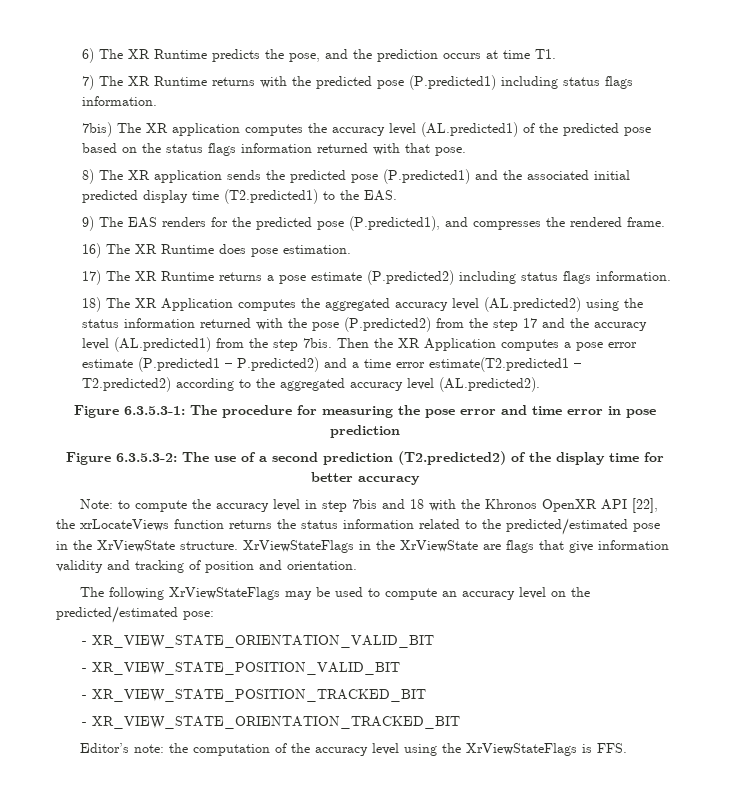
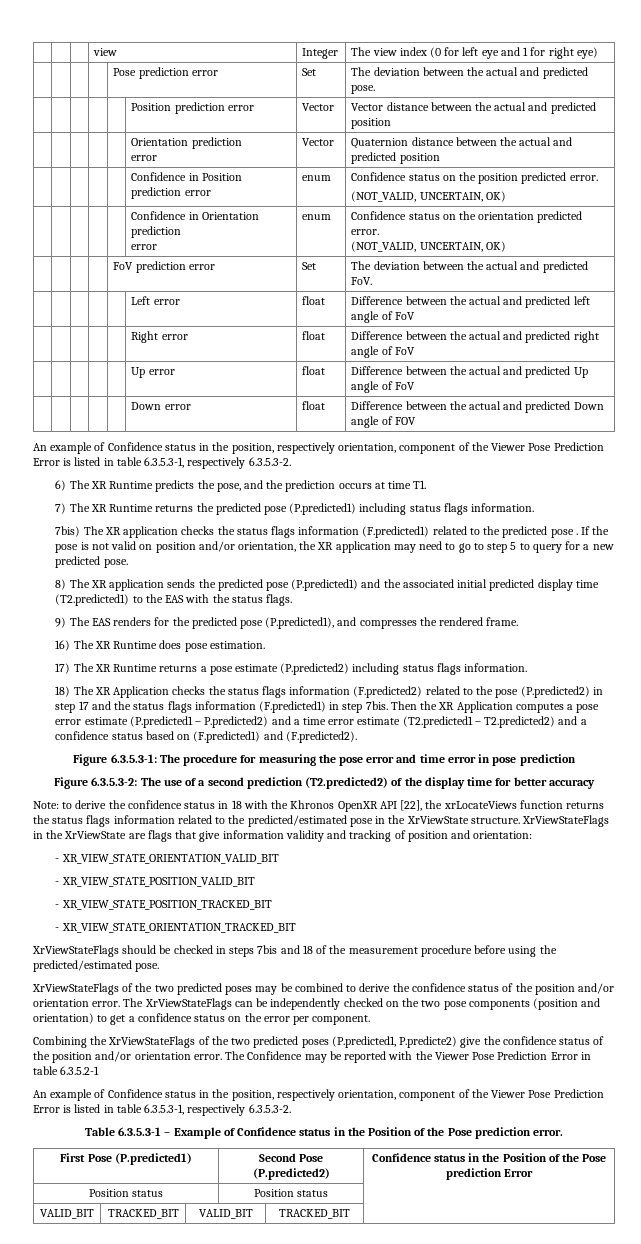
+ | | | view | Integer | The view index (0 for left eye and 1 for right eye)
+ | | | | Pose prediction error | Set | The deviation between the actual and predicted pose.
+ | | | | | Position prediction error | Vector | Vector distance between the actual and predicted position
+ | | | | | Orientation prediction
+ error | Vector | Quaternion distance between the actual and predicted position
+ | | | | | Confidence in Position prediction error | enum | Confidence status on the position predicted error.
+ (NOT_VALID, UNCERTAIN, OK)
+ | | | | | Confidence in Orientation prediction
+ error | enum | Confidence status on the orientation predicted error.
+ (NOT_VALID, UNCERTAIN, OK)
+ | | | | FoV prediction error | Set | The deviation between the actual and predicted FoV.
+ | | | | | Left error | float | Difference between the actual and predicted left angle of FoV
+ | | | | | Right error | float | Difference between the actual and predicted right angle of FoV
+ | | | | | Up error | float | Difference between the actual and predicted Up angle of FoV
+ | | | | | Down error | float | Difference between the actual and predicted Down angle of FOV
+ An example of Confidence status in the position, respectively orientation, component of the Viewer Pose Prediction Error is listed in table 6.3.5.3-1, respectively 6.3.5.3-2.
- 7) The XR Runtime returns with the predicted pose (P.predicted1) including status flags information.
+ 7) The XR Runtime returns the predicted pose (P.predicted1) including status flags information.
- 7bis) The XR application computes the accuracy level (AL.predicted1) of the predicted pose based on the status flags information returned with that pose.
+ 7bis) The XR application checks the status flags information (F.predicted1) related to the predicted pose . If the pose is not valid on position and/or orientation, the XR application may need to go to step 5 to query for a new predicted pose.
- 8) The XR application sends the predicted pose (P.predicted1) and the associated initial predicted display time (T2.predicted1) to the EAS.
+ 8) The XR application sends the predicted pose (P.predicted1) and the associated initial predicted display time (T2.predicted1) to the EAS with the status flags.
- 18) The XR Application computes the aggregated accuracy level (AL.predicted2) using the status information returned with the pose (P.predicted2) from the step 17 and the accuracy level (AL.predicted1) from the step 7bis.
+ 18) The XR Application checks the status flags information (F.predicted2) related to the pose (P.predicted2) in step 17 and the status flags information (F.predicted1) in step 7bis.
- Then the XR Application computes a pose error estimate (P.predicted1 – P.predicted2) and a time error estimate(T2.predicted1 – T2.predicted2) according to the aggregated accuracy level (AL.predicted2).
+ Then the XR Application computes a pose error estimate (P.predicted1 – P.predicted2) and a time error estimate (T2.predicted1 – T2.predicted2) and a confidence status based on (F.predicted1) and (F.predicted2).
- Note: to compute the accuracy level in step 7bis and 18 with the Khronos OpenXR API [22], the xrLocateViews function returns the status information related to the predicted/estimated pose in the XrViewState structure.
+ Note: to derive the confidence status in 18 with the Khronos OpenXR API [22], the xrLocateViews function returns the status flags information related to the predicted/estimated pose in the XrViewState structure.
- XrViewStateFlags in the XrViewState are flags that give information validity and tracking of position and orientation.
- The following XrViewStateFlags may be used to compute an accuracy level on the predicted/estimated pose:
+ XrViewStateFlags in the XrViewState are flags that give information validity and tracking of position and orientation:
- Editor’s note: the computation of the accuracy level using the XrViewStateFlags is FFS.
+ XrViewStateFlags should be checked in steps 7bis and 18 of the measurement procedure before using the predicted/estimated pose.
+ XrViewStateFlags of the two predicted poses may be combined to derive the confidence status of the position and/or orientation error. The XrViewStateFlags can be independently checked on the two pose components (position and orientation) to get a confidence status on the error per component.
+ Combining the XrViewStateFlags of the two predicted poses (P.predicted1, P.predicte2) give the confidence status of the position and/or orientation error. The Confidence may be reported with the Viewer Pose Prediction Error in table 6.3.5.2-1
+ An example of Confidence status in the position, respectively orientation, component of the Viewer Pose Prediction Error is listed in table 6.3.5.3-1, respectively 6.3.5.3-2.
+ Table 6.3.5.3-1 – Example of Confidence status in the Position of the Pose prediction error.
+ First Pose (P.predicted1) | Second Pose (P.predicted2) | Confidence status in the Position of the Pose prediction Error
+ Position status | Position status |
+ VALID_BIT | TRACKED_BIT | VALID_BIT | TRACKED_BIT |

